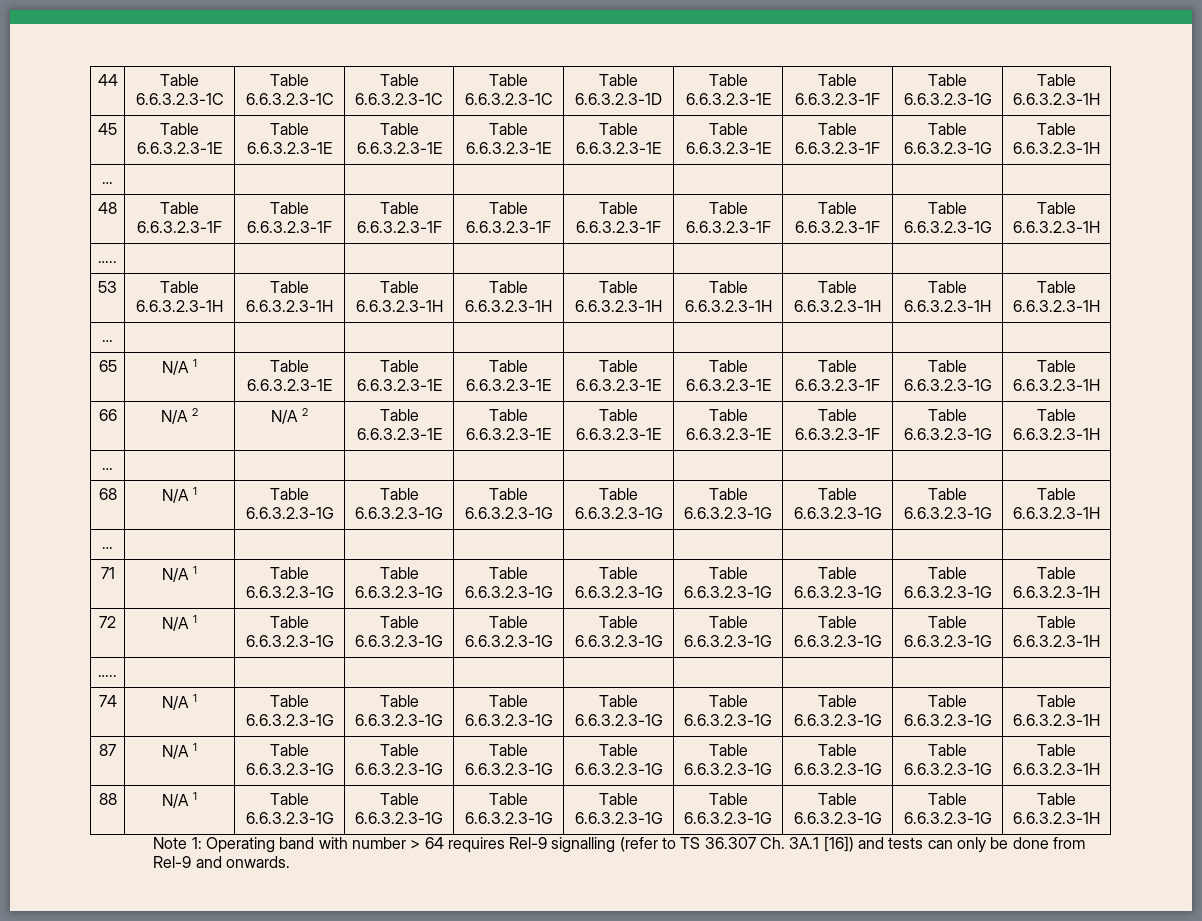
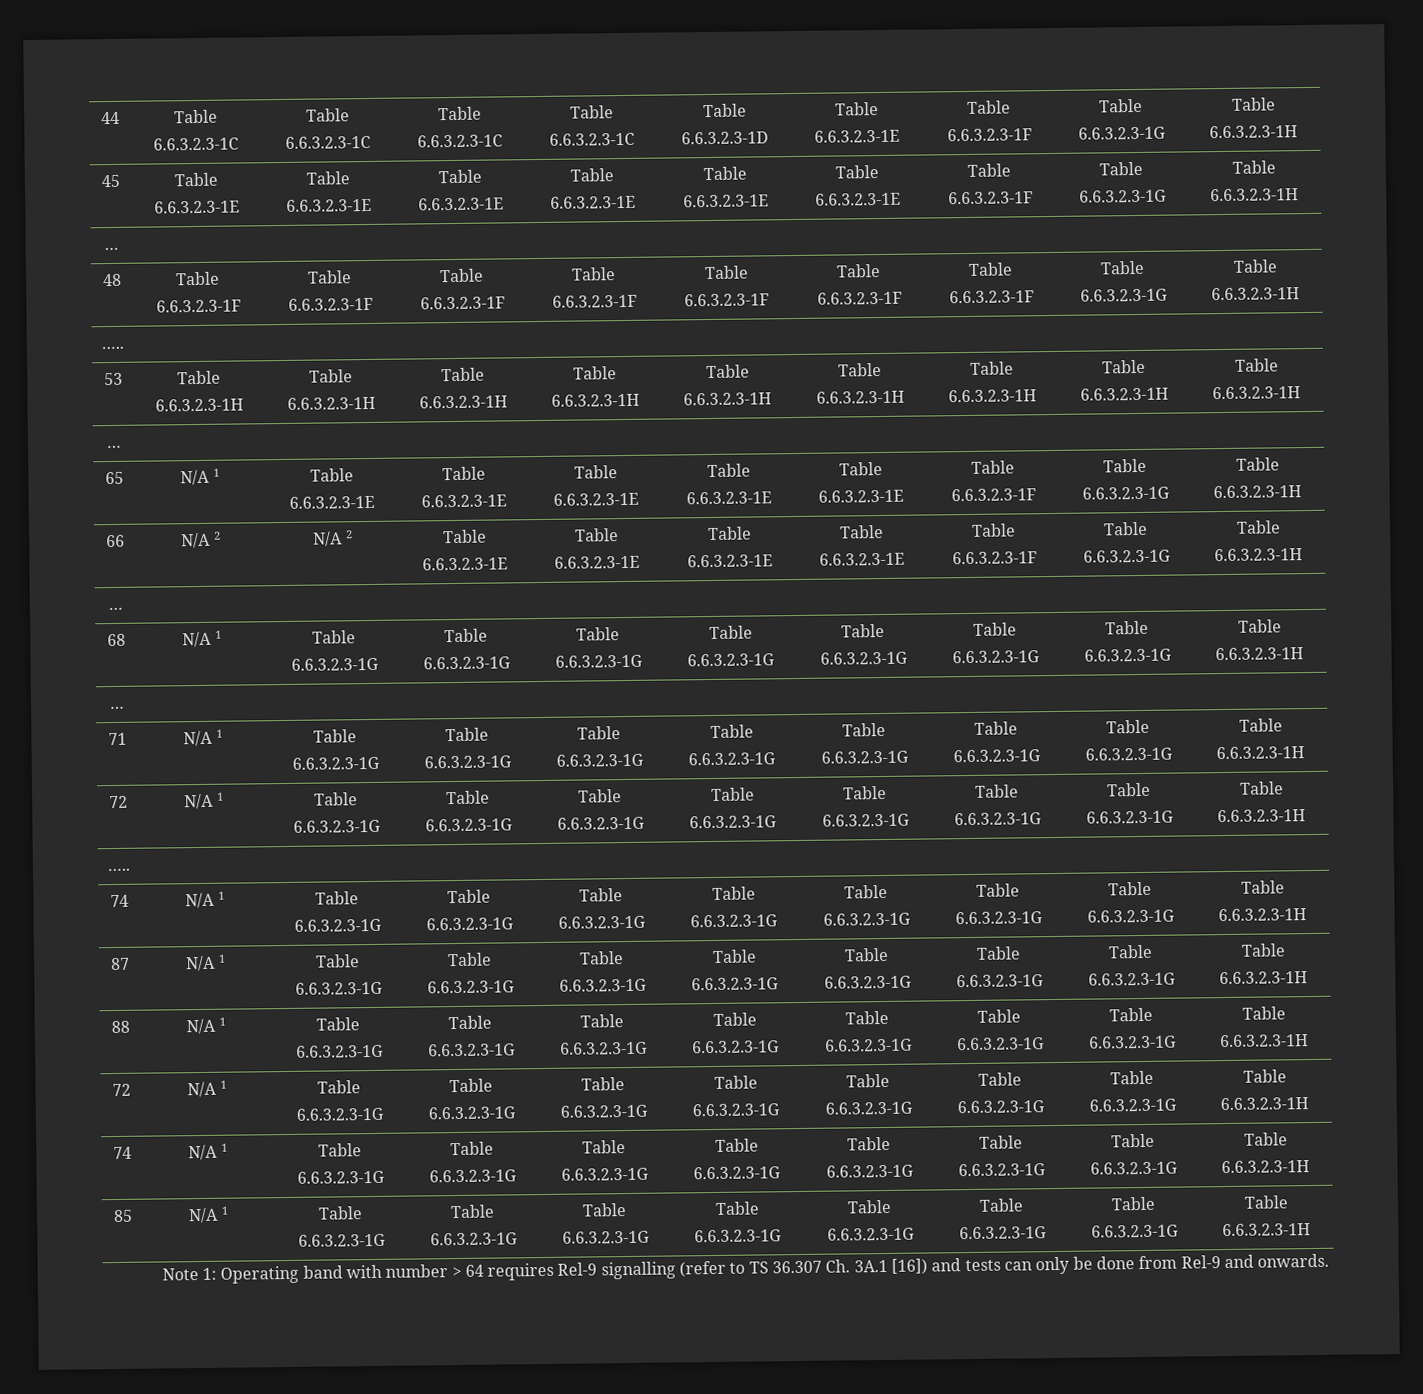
  88 | N/A 1 | Table 6.6.3.2.3-1G | Table 6.6.3.2.3-1G | Table 6.6.3.2.3-1G | Table 6.6.3.2.3-1G | Table 6.6.3.2.3-1G | Table 6.6.3.2.3-1G | Table 6.6.3.2.3-1G | Table 6.6.3.2.3-1H
+ 72 | N/A 1 | Table 6.6.3.2.3-1G | Table 6.6.3.2.3-1G | Table 6.6.3.2.3-1G | Table 6.6.3.2.3-1G | Table 6.6.3.2.3-1G | Table 6.6.3.2.3-1G | Table 6.6.3.2.3-1G | Table 6.6.3.2.3-1H
+ 74 | N/A 1 | Table 6.6.3.2.3-1G | Table 6.6.3.2.3-1G | Table 6.6.3.2.3-1G | Table 6.6.3.2.3-1G | Table 6.6.3.2.3-1G | Table 6.6.3.2.3-1G | Table 6.6.3.2.3-1G | Table 6.6.3.2.3-1H
+ 85 | N/A 1 | Table 6.6.3.2.3-1G | Table 6.6.3.2.3-1G | Table 6.6.3.2.3-1G | Table 6.6.3.2.3-1G | Table 6.6.3.2.3-1G | Table 6.6.3.2.3-1G | Table 6.6.3.2.3-1G | Table 6.6.3.2.3-1H

